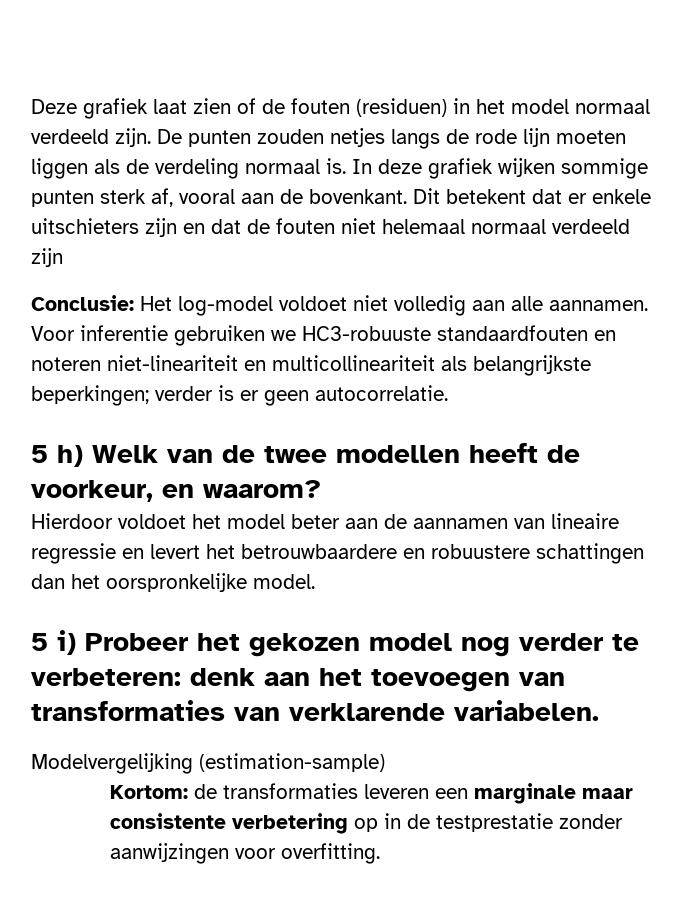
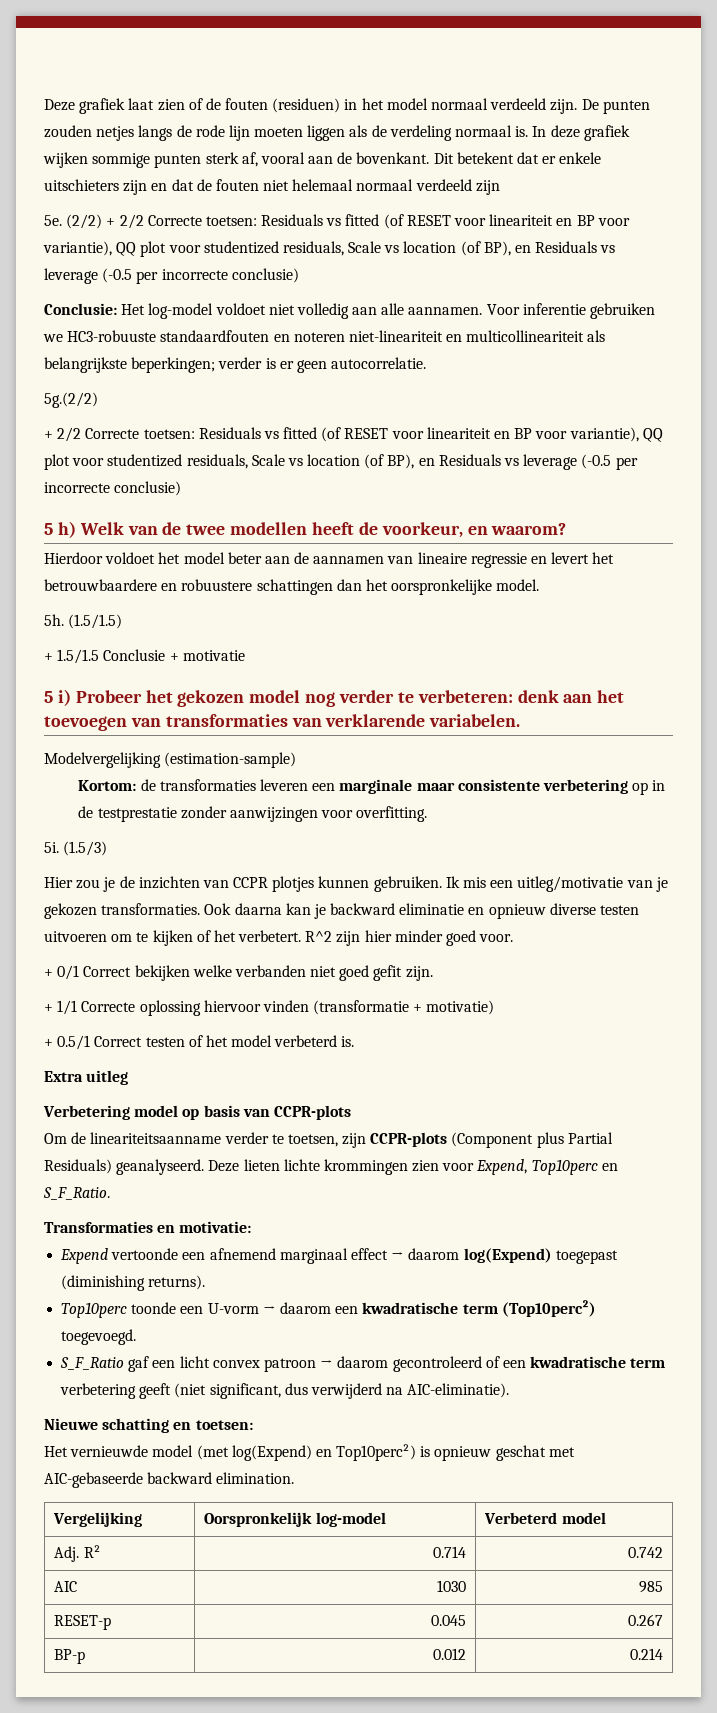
+ 5e. (2/2) + 2/2 Correcte toetsen: Residuals vs fitted (of RESET voor lineariteit en BP voor variantie), QQ plot voor studentized residuals, Scale vs location (of BP), en Residuals vs leverage (-0.5 per incorrecte conclusie)
+ 5g.(2/2)
+ + 2/2 Correcte toetsen: Residuals vs fitted (of RESET voor lineariteit en BP voor variantie), QQ plot voor studentized residuals, Scale vs location (of BP), en Residuals vs leverage (-0.5 per incorrecte conclusie)
+ 5h. (1.5/1.5)
+ + 1.5/1.5 Conclusie + motivatie
+ 5i. (1.5/3)
+ Hier zou je de inzichten van CCPR plotjes kunnen gebruiken. Ik mis een uitleg/motivatie van je gekozen transformaties. Ook daarna kan je backward eliminatie en opnieuw diverse testen uitvoeren om te kijken of het verbetert. R^2 zijn hier minder goed voor.
+ + 0/1 Correct bekijken welke verbanden niet goed gefit zijn.
+ + 1/1 Correcte oplossing hiervoor vinden (transformatie + motivatie)
+ + 0.5/1 Correct testen of het model verbeterd is.
+ Extra uitleg
+ Verbetering model op basis van CCPR-plots
+ Om de lineariteitsaanname verder te toetsen, zijn CCPR-plots (Component plus Partial Residuals) geanalyseerd. Deze lieten lichte krommingen zien voor Expend, Top10perc en S_F_Ratio.
+ Transformaties en motivatie:
+ Expend vertoonde een afnemend marginaal effect → daarom log(Expend) toegepast (diminishing returns).
+ Top10perc toonde een U-vorm → daarom een kwadratische term (Top10perc²) toegevoegd.
+ S_F_Ratio gaf een licht convex patroon → daarom gecontroleerd of een kwadratische term verbetering geeft (niet significant, dus verwijderd na AIC-eliminatie).
+ Nieuwe schatting en toetsen:
+ Het vernieuwde model (met log(Expend) en Top10perc²) is opnieuw geschat met AIC-gebaseerde backward elimination.
+ Vergelijking | Oorspronkelijk log-model | Verbeterd model
+ Adj. R² | 0.714 | 0.742
+ AIC | 1030 | 985
+ RESET-p | 0.045 | 0.267
+ BP-p | 0.012 | 0.214

